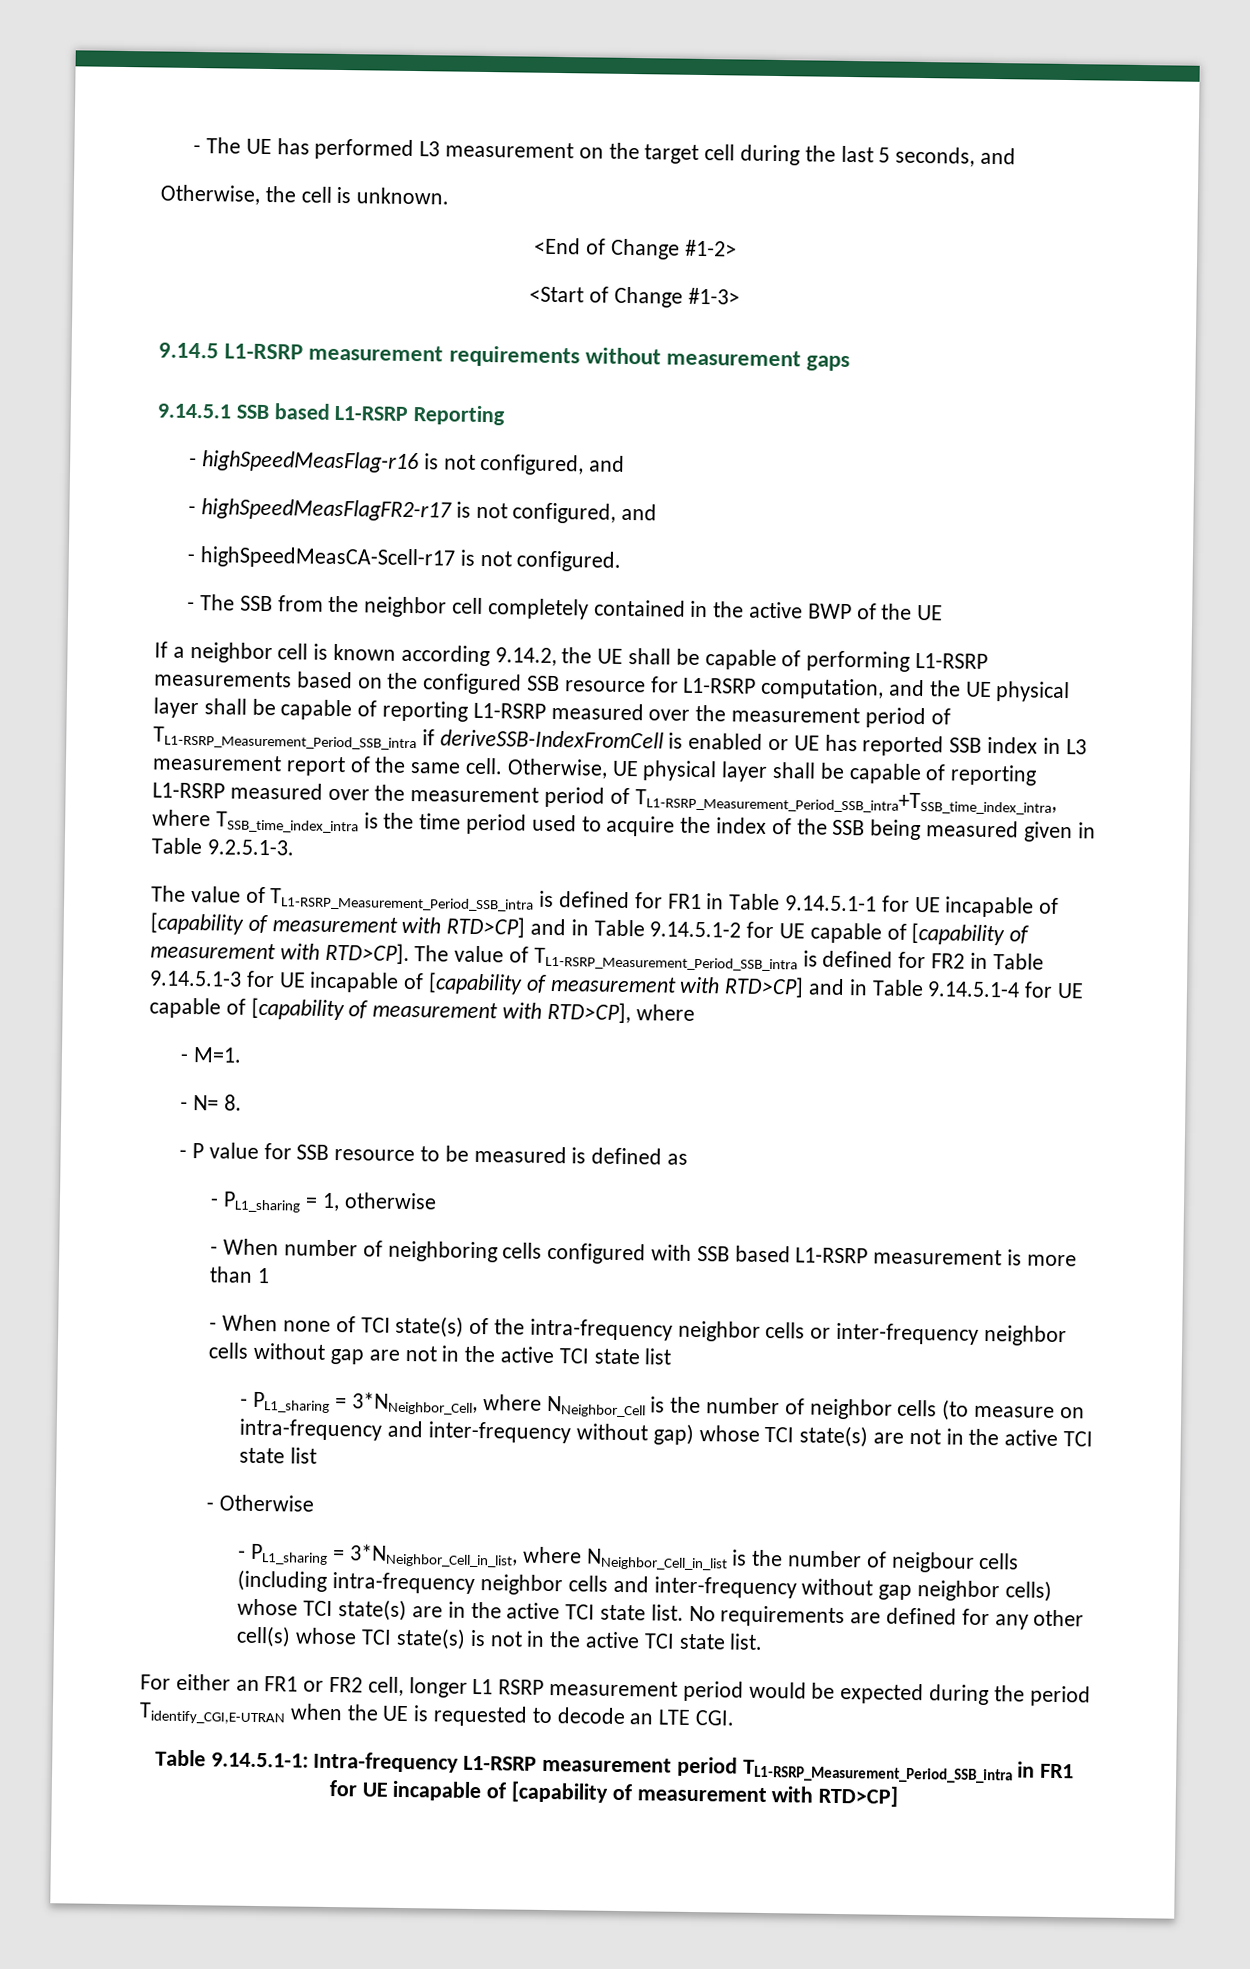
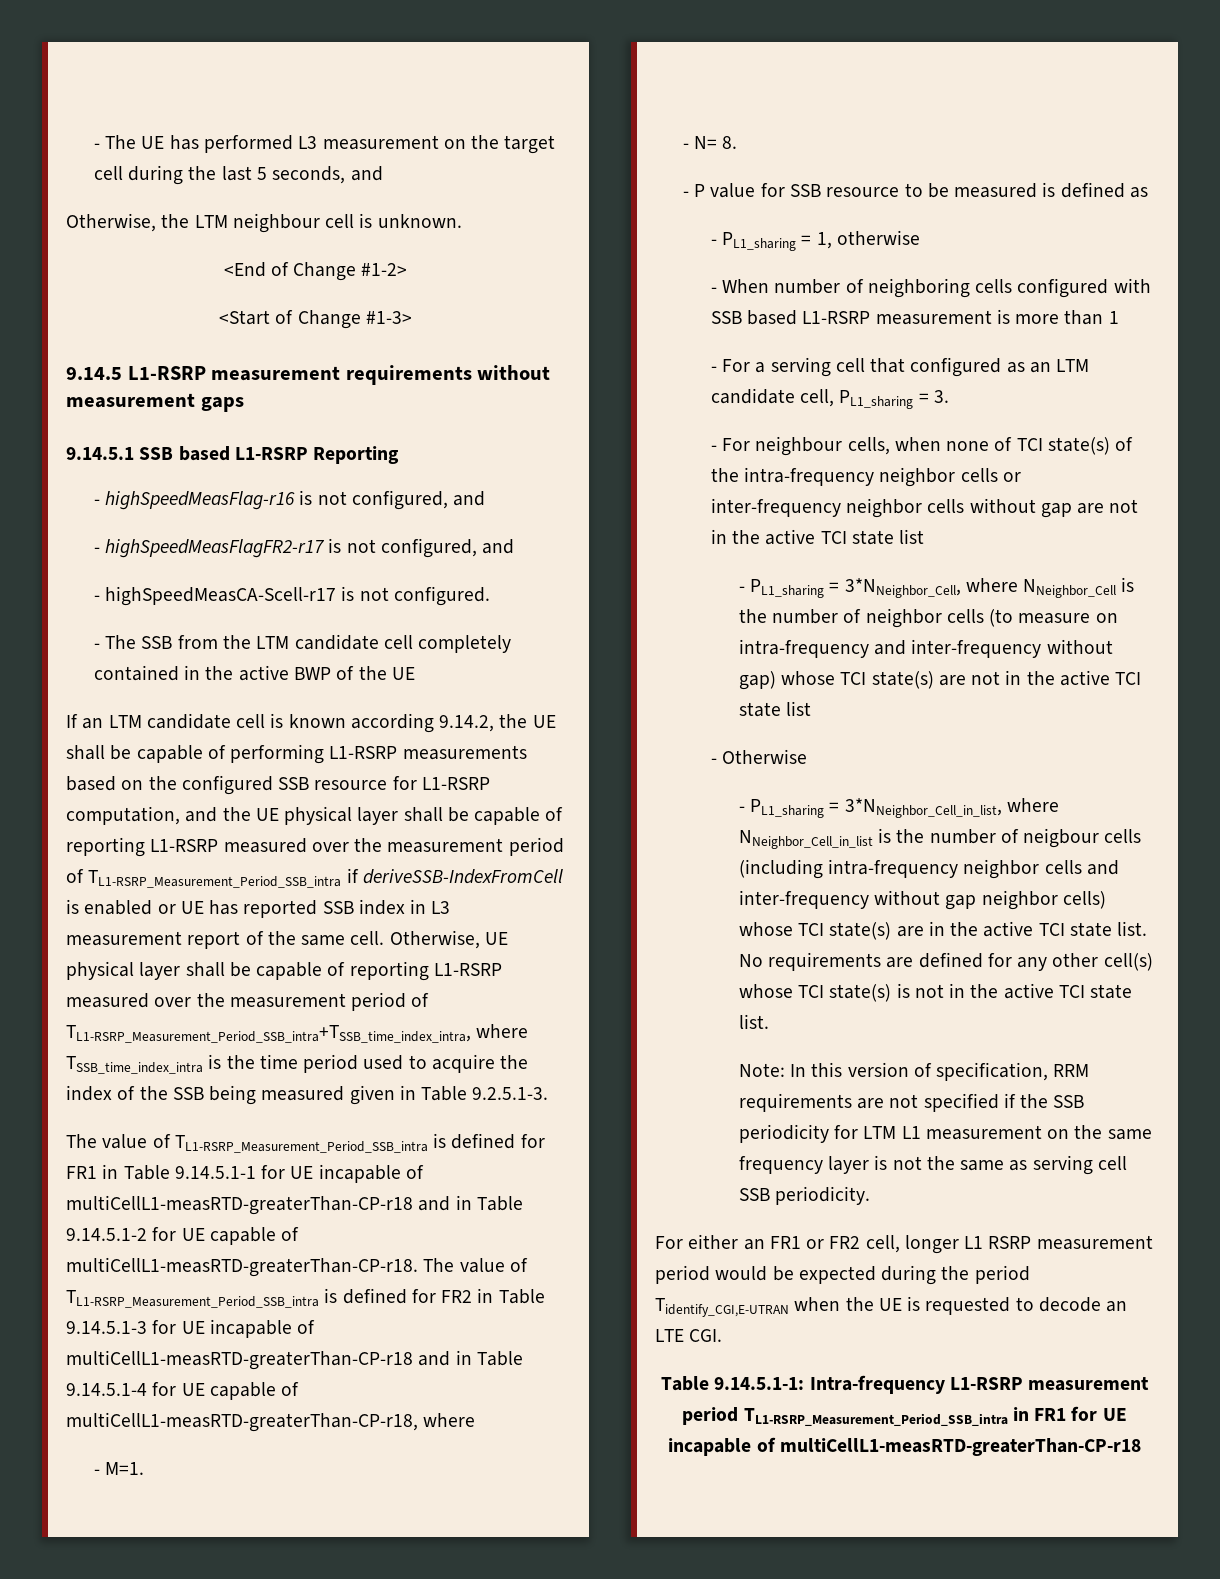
- Otherwise, the cell is unknown.
+ Otherwise, the LTM neighbour cell is unknown.
- - The SSB from the neighbor cell completely contained in the active BWP of the UE
+ - The SSB from the LTM candidate cell completely contained in the active BWP of the UE
- If a neighbor cell is known according 9.14.2, the UE shall be capable of performing L1-RSRP measurements based on the configured SSB resource for L1-RSRP computation, and the UE physical layer shall be capable of reporting L1-RSRP measured over the measurement period of TL1-RSRP_Measurement_Period_SSB_intra if deriveSSB-IndexFromCell is enabled or UE has reported SSB index in L3 measurement report of the same cell.
+ If an LTM candidate cell is known according 9.14.2, the UE shall be capable of performing L1-RSRP measurements based on the configured SSB resource for L1-RSRP computation, and the UE physical layer shall be capable of reporting L1-RSRP measured over the measurement period of TL1-RSRP_Measurement_Period_SSB_intra if deriveSSB-IndexFromCell is enabled or UE has reported SSB index in L3 measurement report of the same cell.
- The value of TL1-RSRP_Measurement_Period_SSB_intra is defined for FR1 in Table 9.14.5.1-1 for UE incapable of [capability of measurement with RTD>CP] and in Table 9.14.5.1-2 for UE capable of [capability of measurement with RTD>CP].
+ The value of TL1-RSRP_Measurement_Period_SSB_intra is defined for FR1 in Table 9.14.5.1-1 for UE incapable of multiCellL1-measRTD-greaterThan-CP-r18 and in Table 9.14.5.1-2 for UE capable of multiCellL1-measRTD-greaterThan-CP-r18.
- The value of TL1-RSRP_Measurement_Period_SSB_intra is defined for FR2 in Table 9.14.5.1-3 for UE incapable of [capability of measurement with RTD>CP] and in Table 9.14.5.1-4 for UE capable of [capability of measurement with RTD>CP], where
+ The value of TL1-RSRP_Measurement_Period_SSB_intra is defined for FR2 in Table 9.14.5.1-3 for UE incapable of multiCellL1-measRTD-greaterThan-CP-r18 and in Table 9.14.5.1-4 for UE capable of multiCellL1-measRTD-greaterThan-CP-r18, where
- - When none of TCI state(s) of the intra-frequency neighbor cells or inter-frequency neighbor cells without gap are not in the active TCI state list
+ - For a serving cell that configured as an LTM candidate cell, PL1_sharing = 3.
+ - For neighbour cells, when none of TCI state(s) of the intra-frequency neighbor cells or inter-frequency neighbor cells without gap are not in the active TCI state list
+ Note: In this version of specification, RRM requirements are not specified if the SSB periodicity for LTM L1 measurement on the same frequency layer is not the same as serving cell SSB periodicity.
- Table 9.14.5.1-1: Intra-frequency L1-RSRP measurement period TL1-RSRP_Measurement_Period_SSB_intra in FR1 for UE incapable of [capability of measurement with RTD>CP]
+ Table 9.14.5.1-1: Intra-frequency L1-RSRP measurement period TL1-RSRP_Measurement_Period_SSB_intra in FR1 for UE incapable of multiCellL1-measRTD-greaterThan-CP-r18

